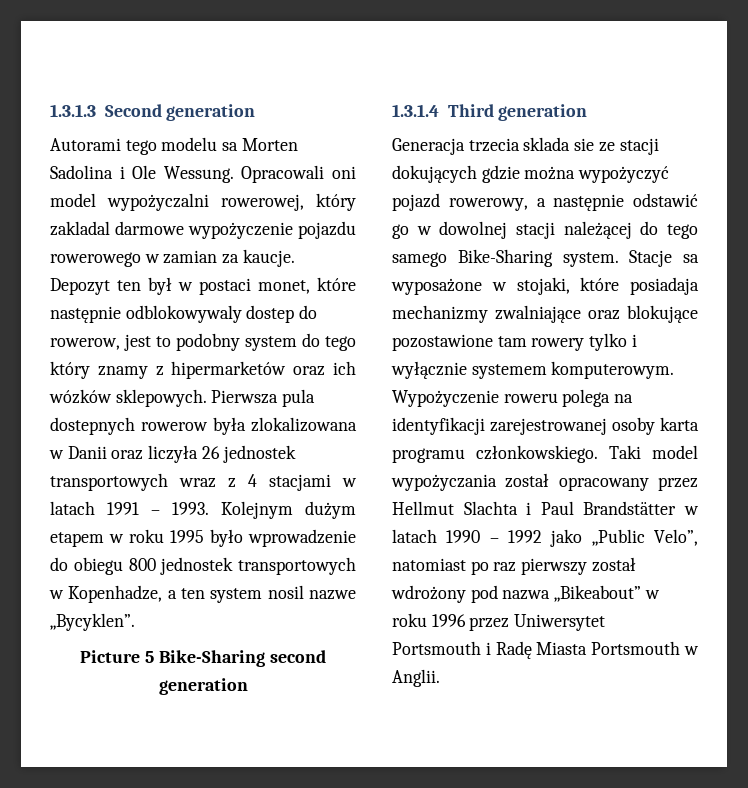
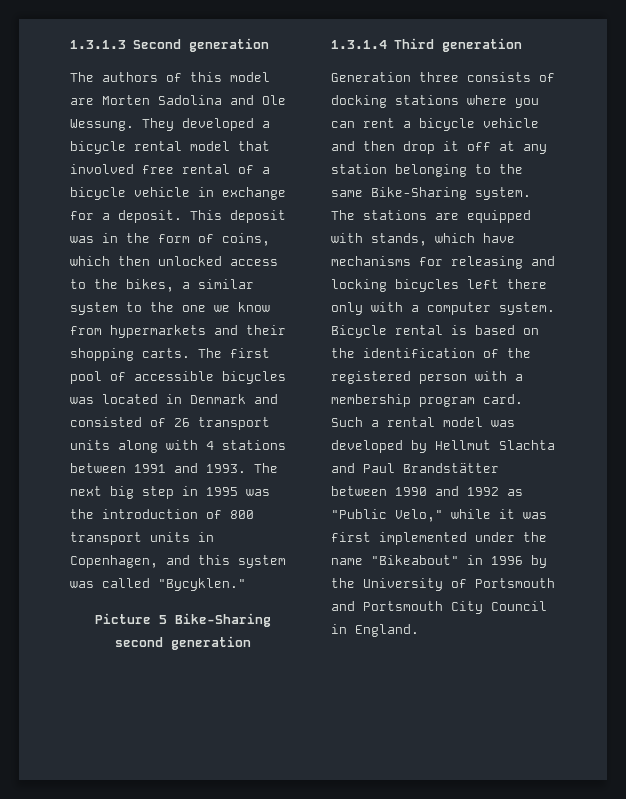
- Autorami tego modelu sa Morten Sadolina i Ole Wessung.
+ The authors of this model are Morten Sadolina and Ole Wessung.
- Opracowali oni model wypożyczalni rowerowej, który zakladal darmowe wypożyczenie pojazdu rowerowego w zamian za kaucje. Depozyt ten był w postaci monet, które następnie odblokowywaly dostep do rowerow, jest to podobny system do tego który znamy z hipermarketów oraz ich wózków sklepowych. Pierwsza pula dostepnych rowerow była zlokalizowana w Danii oraz liczyła 26 jednostek transportowych wraz z 4 stacjami w latach 1991 – 1993. Kolejnym dużym etapem w roku 1995 było wprowadzenie do obiegu 800 jednostek transportowych w Kopenhadze, a ten system nosil nazwe „Bycyklen”.
+ They developed a bicycle rental model that involved free rental of a bicycle vehicle in exchange for a deposit. This deposit was in the form of coins, which then unlocked access to the bikes, a similar system to the one we know from hypermarkets and their shopping carts. The first pool of accessible bicycles was located in Denmark and consisted of 26 transport units along with 4 stations between 1991 and 1993. The next big step in 1995 was the introduction of 800 transport units in Copenhagen, and this system was called "Bycyklen."
- Generacja trzecia sklada sie ze stacji dokujących gdzie można wypożyczyć pojazd rowerowy, a następnie odstawić go w dowolnej stacji należącej do tego samego Bike-Sharing system. Stacje sa wyposażone w stojaki, które posiadaja mechanizmy zwalniające oraz blokujące pozostawione tam rowery tylko i wyłącznie systemem komputerowym. Wypożyczenie roweru polega na identyfikacji zarejestrowanej osoby karta programu członkowskiego. Taki model wypożyczania został opracowany przez Hellmut Slachta i Paul Brandstätter w latach 1990 – 1992 jako „Public Velo”, natomiast po raz pierwszy został wdrożony pod nazwa „Bikeabout” w roku 1996 przez Uniwersytet Portsmouth i Radę Miasta Portsmouth w Anglii.
+ Generation three consists of docking stations where you can rent a bicycle vehicle and then drop it off at any station belonging to the same Bike-Sharing system. The stations are equipped with stands, which have mechanisms for releasing and locking bicycles left there only with a computer system. Bicycle rental is based on the identification of the registered person with a membership program card. Such a rental model was developed by Hellmut Slachta and Paul Brandstätter between 1990 and 1992 as "Public Velo," while it was first implemented under the name "Bikeabout" in 1996 by the University of Portsmouth and Portsmouth City Council in England.

